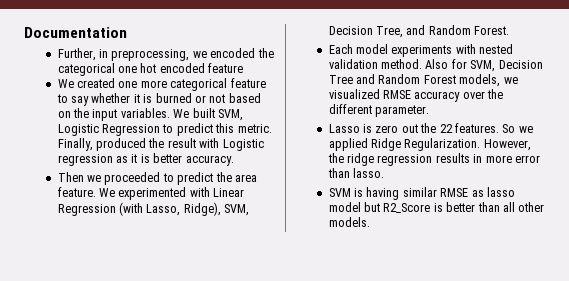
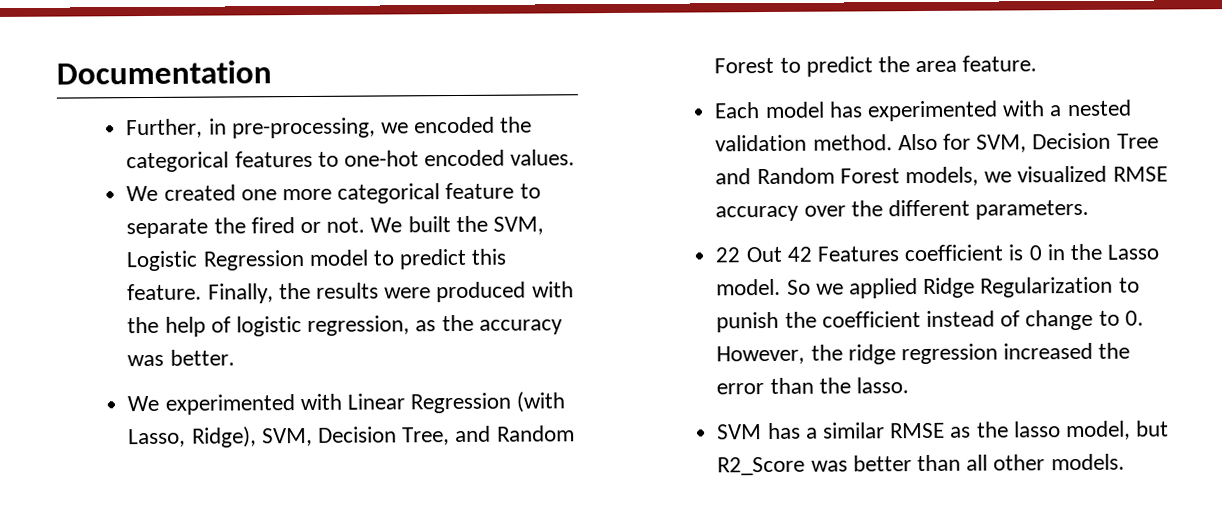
- Further, in preprocessing, we encoded the categorical one hot encoded feature
+ Further, in pre-processing, we encoded the categorical features to one-hot encoded values.
- We created one more categorical feature to say whether it is burned or not based on the input variables.
+ We created one more categorical feature to separate the fired or not.
- We built SVM, Logistic Regression to predict this metric. Finally, produced the result with Logistic regression as it is better accuracy.
- Then we proceeded to predict the area feature. We experimented with Linear Regression (with Lasso, Ridge), SVM, Decision Tree, and Random Forest.
- Each model experiments with nested validation method.
+ We built the SVM, Logistic Regression model to predict this feature. Finally, the results were produced with the help of logistic regression, as the accuracy was better.
+ We experimented with Linear Regression (with Lasso, Ridge), SVM, Decision Tree, and Random Forest to predict the area feature.
+ Each model has experimented with a nested validation method.
- Also for SVM, Decision Tree and Random Forest models, we visualized RMSE accuracy over the different parameter.
- Lasso is zero out the 22 features. So we applied Ridge Regularization. However, the ridge regression results in more error than lasso.
+ Also for SVM, Decision Tree and Random Forest models, we visualized RMSE accuracy over the different parameters.
+ 22 Out 42 Features coefficient is 0 in the Lasso model. So we applied Ridge Regularization to punish the coefficient instead of change to 0. However, the ridge regression increased the error than the lasso.
- SVM is having similar RMSE as lasso model but R2_Score is better than all other models.
+ SVM has a similar RMSE as the lasso model, but R2_Score was better than all other models.

